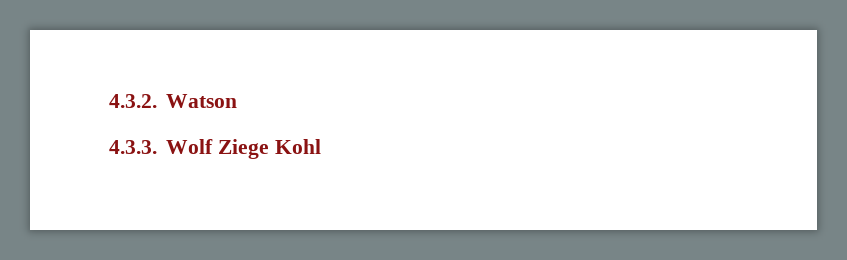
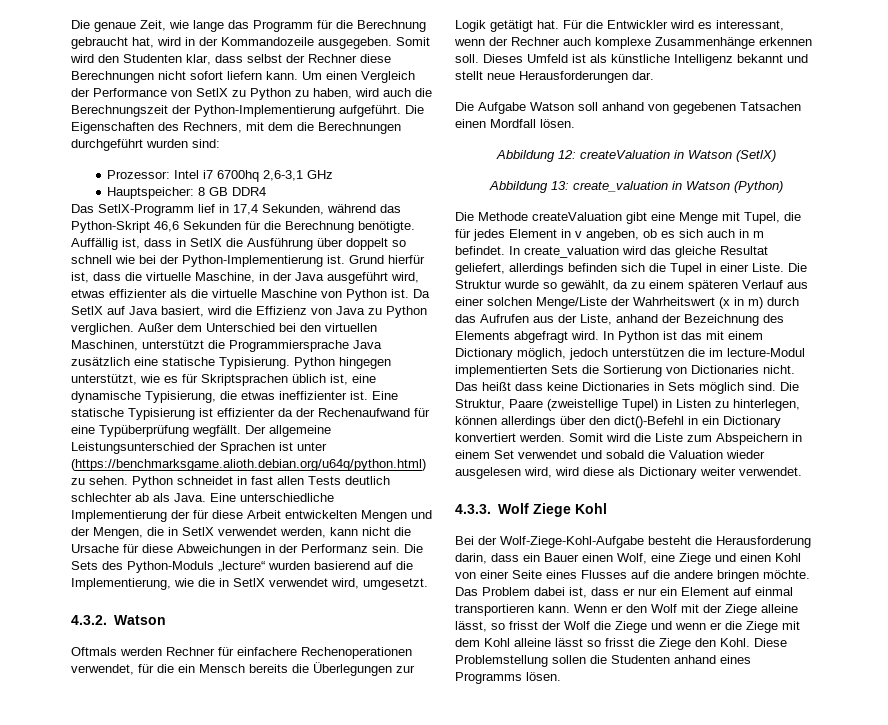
+ Die genaue Zeit, wie lange das Programm für die Berechnung gebraucht hat, wird in der Kommandozeile ausgegeben. Somit wird den Studenten klar, dass selbst der Rechner diese Berechnungen nicht sofort liefern kann. Um einen Vergleich der Performance von SetlX zu Python zu haben, wird auch die Berechnungszeit der Python-Implementierung aufgeführt. Die Eigenschaften des Rechners, mit dem die Berechnungen durchgeführt wurden sind:
+ Prozessor: Intel i7 6700hq 2,6-3,1 GHz
+ Hauptspeicher: 8 GB DDR4
+ Das SetlX-Programm lief in 17,4 Sekunden, während das Python-Skript 46,6 Sekunden für die Berechnung benötigte. Auffällig ist, dass in SetlX die Ausführung über doppelt so schnell wie bei der Python-Implementierung ist. Grund hierfür ist, dass die virtuelle Maschine, in der Java ausgeführt wird, etwas effizienter als die virtuelle Maschine von Python ist. Da SetlX auf Java basiert, wird die Effizienz von Java zu Python verglichen. Außer dem Unterschied bei den virtuellen Maschinen, unterstützt die Programmiersprache Java zusätzlich eine statische Typisierung. Python hingegen unterstützt, wie es für Skriptsprachen üblich ist, eine dynamische Typisierung, die etwas ineffizienter ist. Eine statische Typisierung ist effizienter da der Rechenaufwand für eine Typüberprüfung wegfällt. Der allgemeine Leistungsunterschied der Sprachen ist unter (https://benchmarksgame.alioth.debian.org/u64q/python.html) zu sehen. Python schneidet in fast allen Tests deutlich schlechter ab als Java. Eine unterschiedliche Implementierung der für diese Arbeit entwickelten Mengen und der Mengen, die in SetlX verwendet werden, kann nicht die Ursache für diese Abweichungen in der Performanz sein. Die Sets des Python-Moduls „lecture“ wurden basierend auf die Implementierung, wie die in SetlX verwendet wird, umgesetzt.
  4.3.2. Watson
+ Oftmals werden Rechner für einfachere Rechenoperationen verwendet, für die ein Mensch bereits die Überlegungen zur Logik getätigt hat. Für die Entwickler wird es interessant, wenn der Rechner auch komplexe Zusammenhänge erkennen soll. Dieses Umfeld ist als künstliche Intelligenz bekannt und stellt neue Herausforderungen dar.
+ Die Aufgabe Watson soll anhand von gegebenen Tatsachen einen Mordfall lösen.
+ Abbildung 12: createValuation in Watson (SetlX)
+ Abbildung 13: create_valuation in Watson (Python)
+ Die Methode createValuation gibt eine Menge mit Tupel, die für jedes Element in v angeben, ob es sich auch in m befindet. In create_valuation wird das gleiche Resultat geliefert, allerdings befinden sich die Tupel in einer Liste. Die Struktur wurde so gewählt, da zu einem späteren Verlauf aus einer solchen Menge/Liste der Wahrheitswert (x in m) durch das Aufrufen aus der Liste, anhand der Bezeichnung des Elements abgefragt wird. In Python ist das mit einem Dictionary möglich, jedoch unterstützen die im lecture-Modul implementierten Sets die Sortierung von Dictionaries nicht. Das heißt dass keine Dictionaries in Sets möglich sind. Die Struktur, Paare (zweistellige Tupel) in Listen zu hinterlegen, können allerdings über den dict()-Befehl in ein Dictionary konvertiert werden. Somit wird die Liste zum Abspeichern in einem Set verwendet und sobald die Valuation wieder ausgelesen wird, wird diese als Dictionary weiter verwendet.
  4.3.3. Wolf Ziege Kohl
+ Bei der Wolf-Ziege-Kohl-Aufgabe besteht die Herausforderung darin, dass ein Bauer einen Wolf, eine Ziege und einen Kohl von einer Seite eines Flusses auf die andere bringen möchte. Das Problem dabei ist, dass er nur ein Element auf einmal transportieren kann. Wenn er den Wolf mit der Ziege alleine lässt, so frisst der Wolf die Ziege und wenn er die Ziege mit dem Kohl alleine lässt so frisst die Ziege den Kohl. Diese Problemstellung sollen die Studenten anhand eines Programms lösen.

